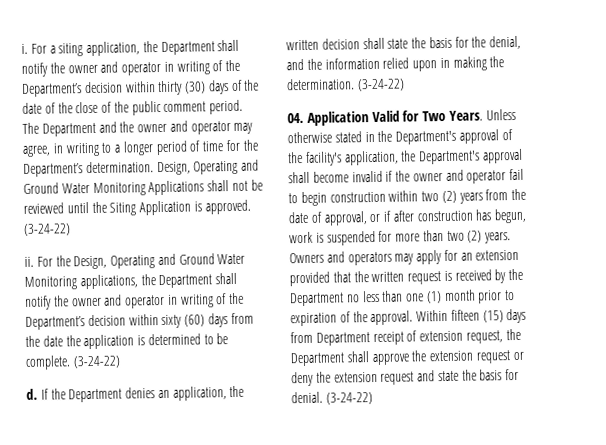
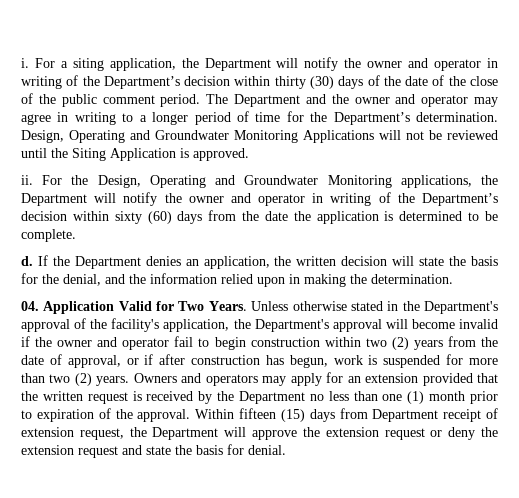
- For a siting application, the Department shall notify the owner and operator in writing of the Department’s decision within thirty (30) days of the date of the close of the public comment period.
+ For a siting application, the Department will notify the owner and operator in writing of the Department’s decision within thirty (30) days of the date of the close of the public comment period.
- The Department and the owner and operator may agree, in writing to a longer period of time for the Department’s determination.
+ The Department and the owner and operator may agree in writing to a longer period of time for the Department’s determination.
- Design, Operating and Ground Water Monitoring Applications shall not be reviewed until the Siting Application is approved. (3-24-22)
+ Design, Operating and Groundwater Monitoring Applications will not be reviewed until the Siting Application is approved.
- For the Design, Operating and Ground Water Monitoring applications, the Department shall notify the owner and operator in writing of the Department’s decision within sixty (60) days from the date the application is determined to be complete. (3-24-22)
+ For the Design, Operating and Groundwater Monitoring applications, the Department will notify the owner and operator in writing of the Department’s decision within sixty (60) days from the date the application is determined to be complete.
- If the Department denies an application, the written decision shall state the basis for the denial, and the information relied upon in making the determination. (3-24-22)
+ If the Department denies an application, the written decision will state the basis for the denial, and the information relied upon in making the determination.
- Unless otherwise stated in the Department's approval of the facility's application, the Department's approval shall become invalid if the owner and operator fail to begin construction within two (2) years from the date of approval, or if after construction has begun, work is suspended for more than two (2) years.
+ Unless otherwise stated in the Department's approval of the facility's application, the Department's approval will become invalid if the owner and operator fail to begin construction within two (2) years from the date of approval, or if after construction has begun, work is suspended for more than two (2) years.
- Within fifteen (15) days from Department receipt of extension request, the Department shall approve the extension request or deny the extension request and state the basis for denial. (3-24-22)
+ Within fifteen (15) days from Department receipt of extension request, the Department will approve the extension request or deny the extension request and state the basis for denial.

